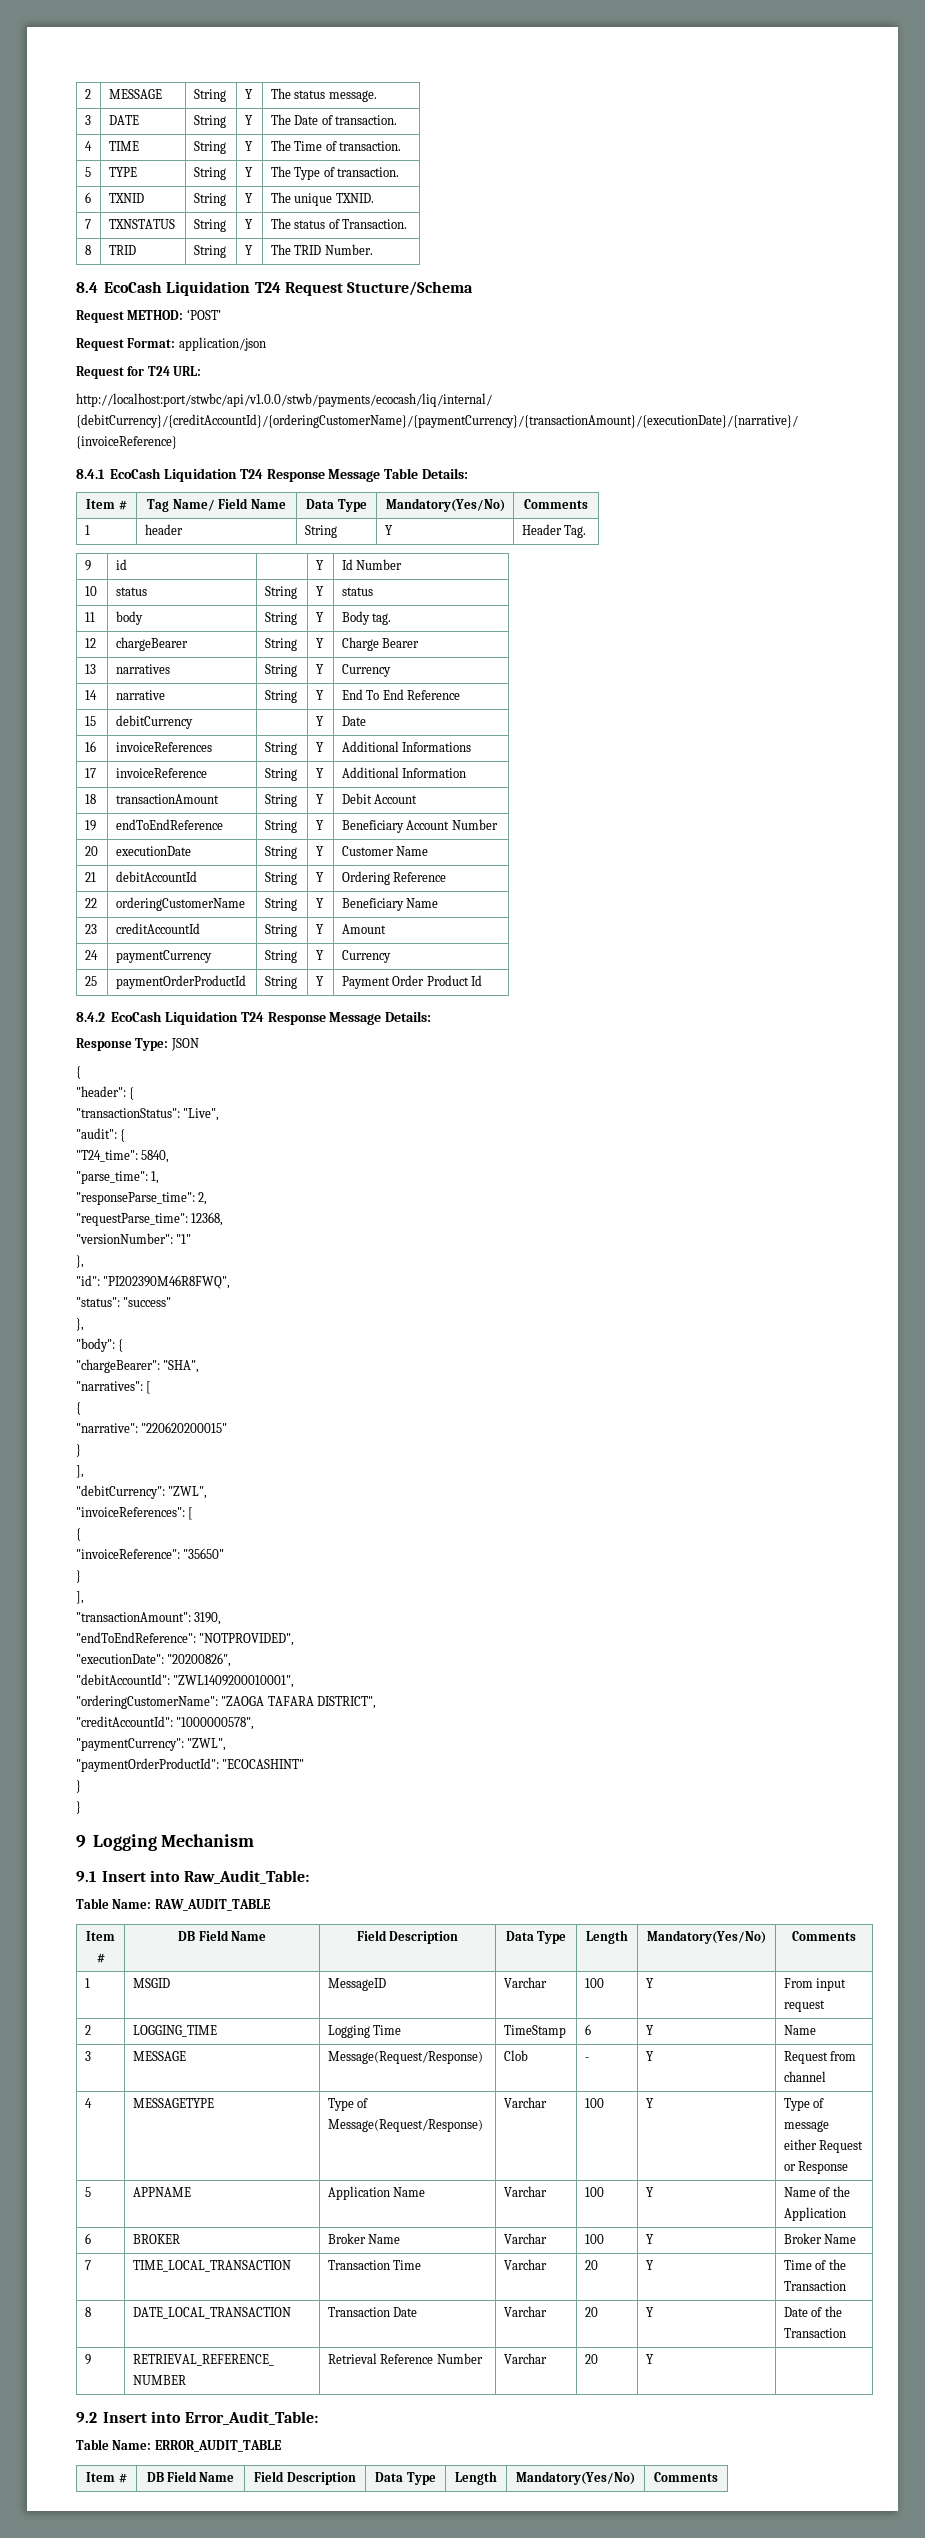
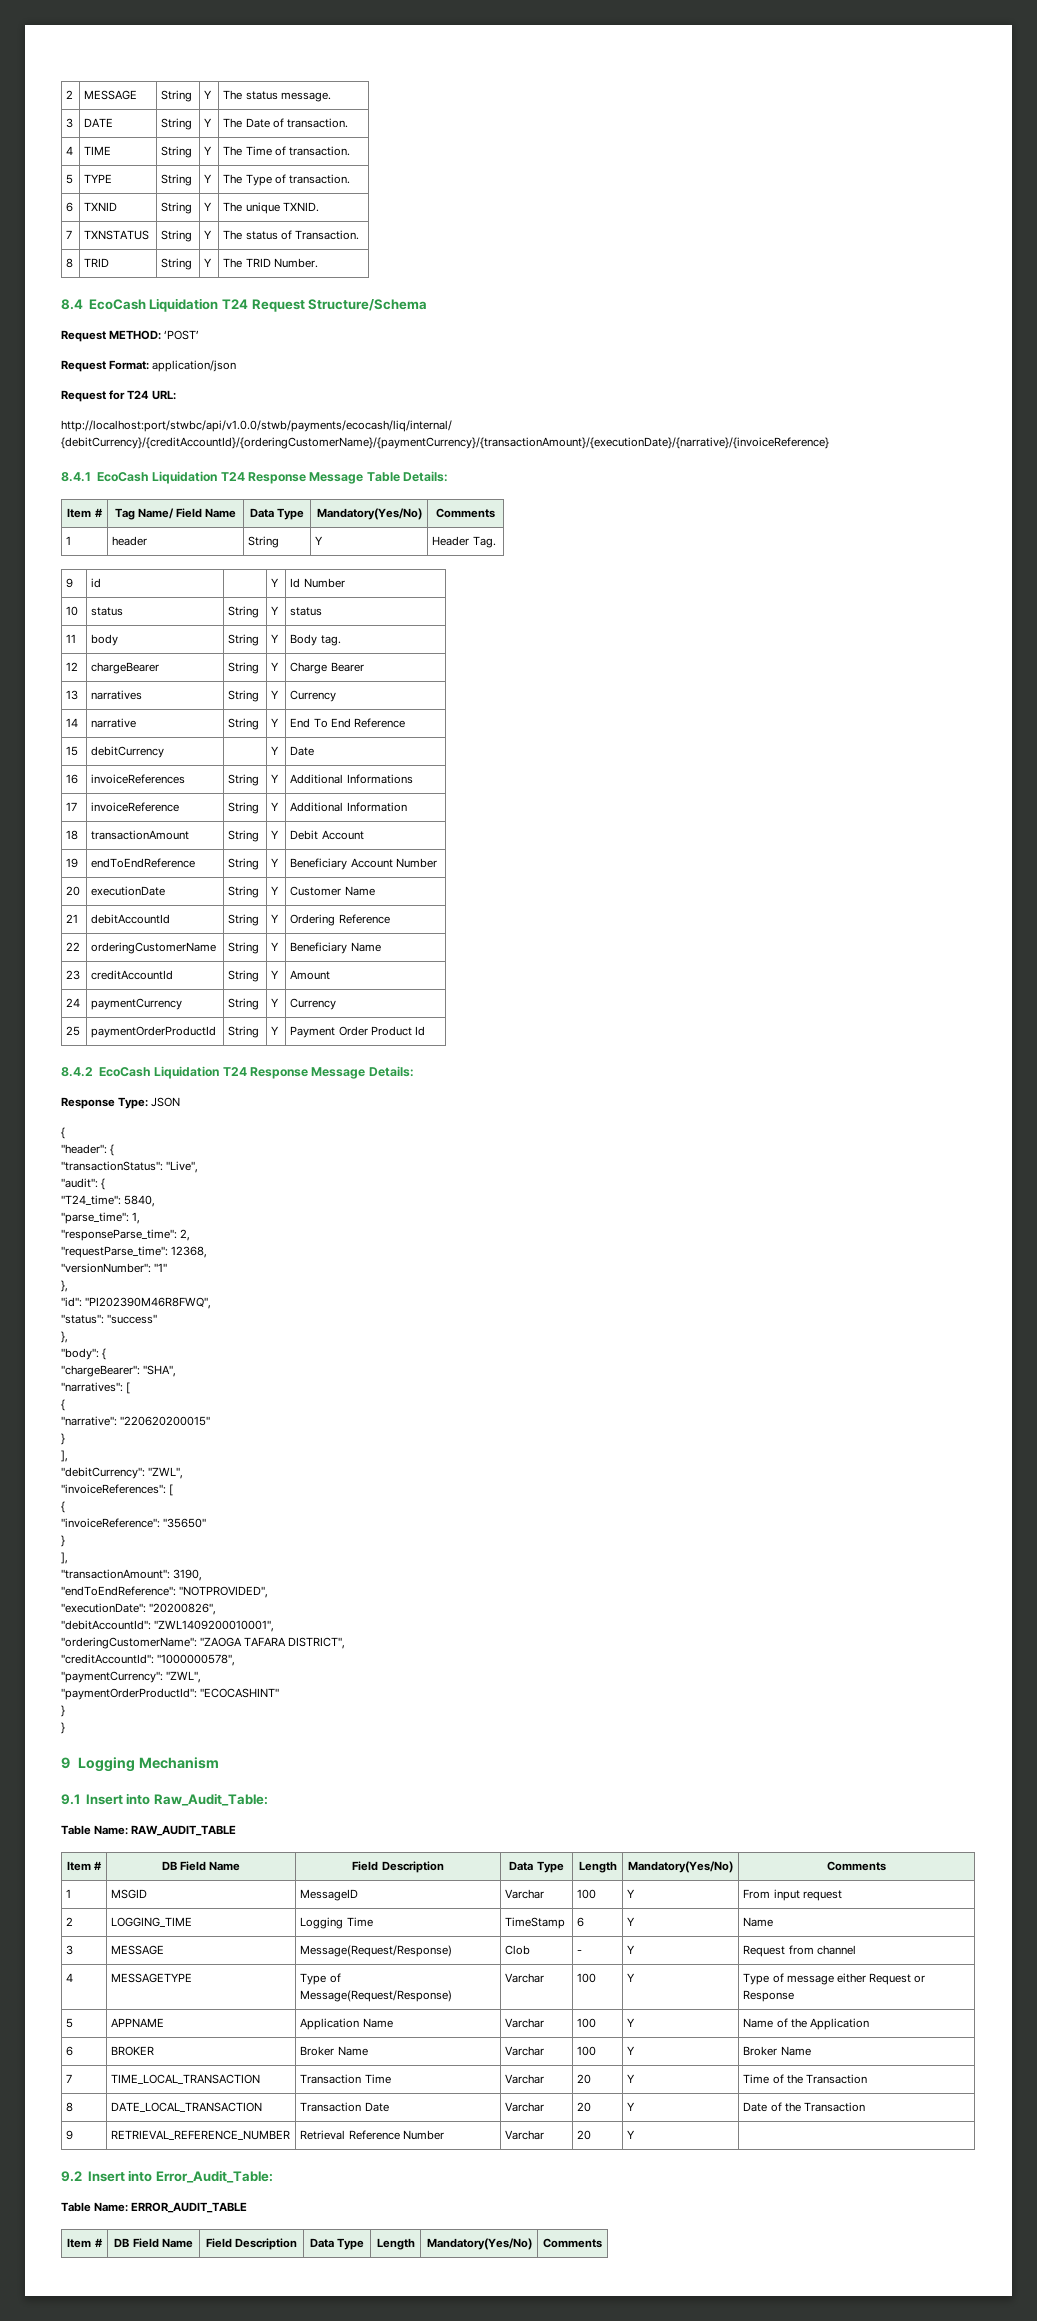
- 8.4 EcoCash Liquidation T24 Request Stucture/Schema
+ 8.4 EcoCash Liquidation T24 Request Structure/Schema

